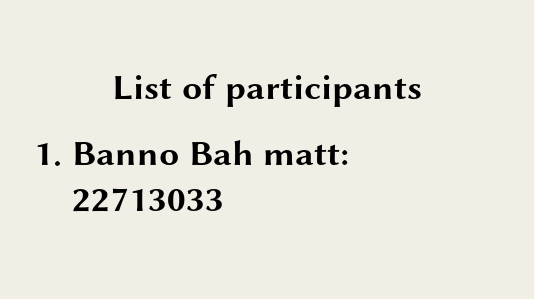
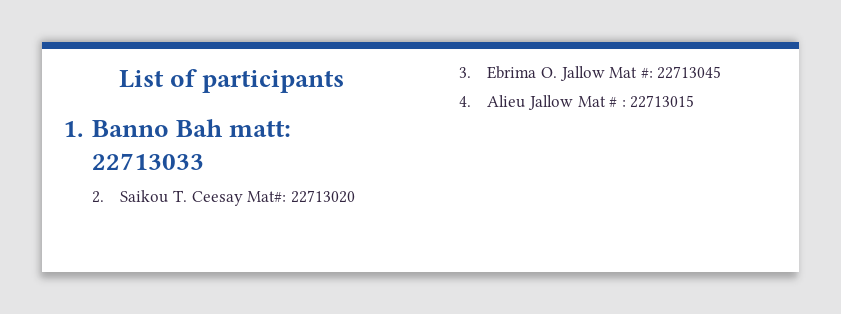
+ 2. Saikou T. Ceesay Mat#: 22713020
+ 3. Ebrima O. Jallow Mat #: 22713045
+ 4. Alieu Jallow Mat # : 22713015

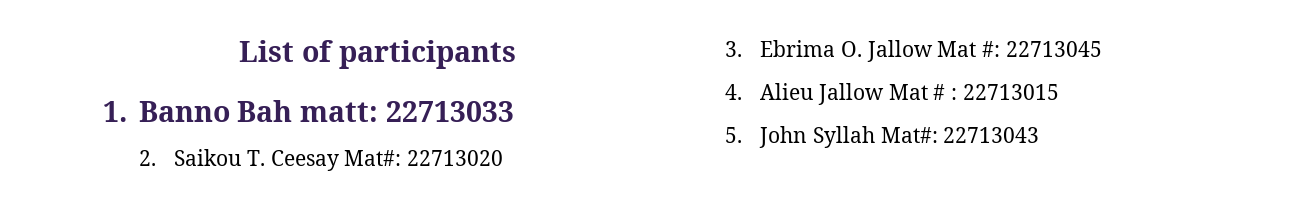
+ 5. John Syllah Mat#: 22713043

